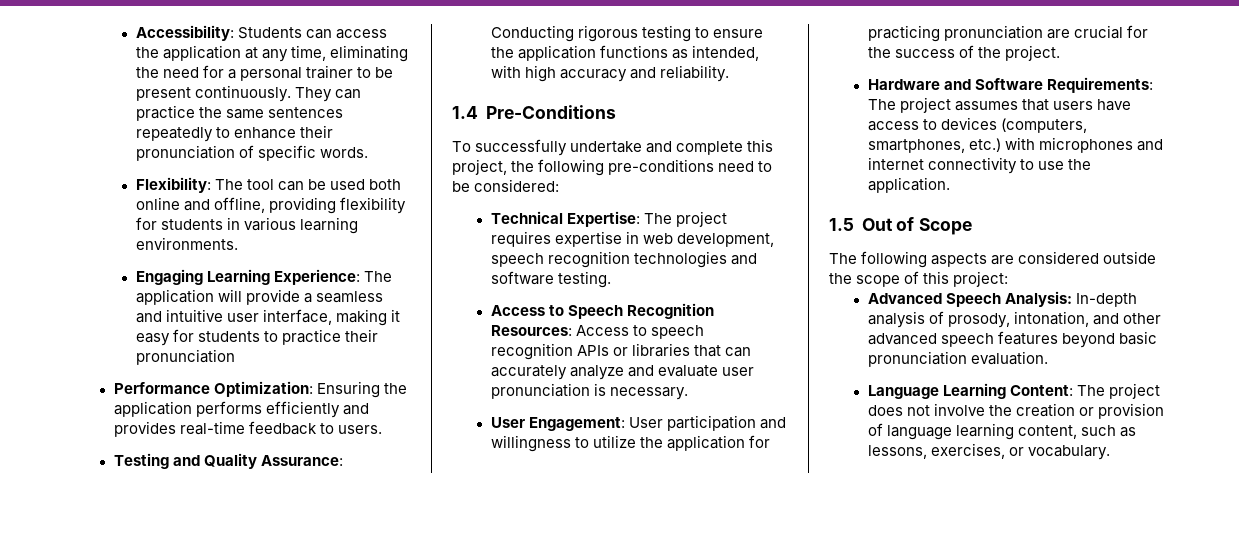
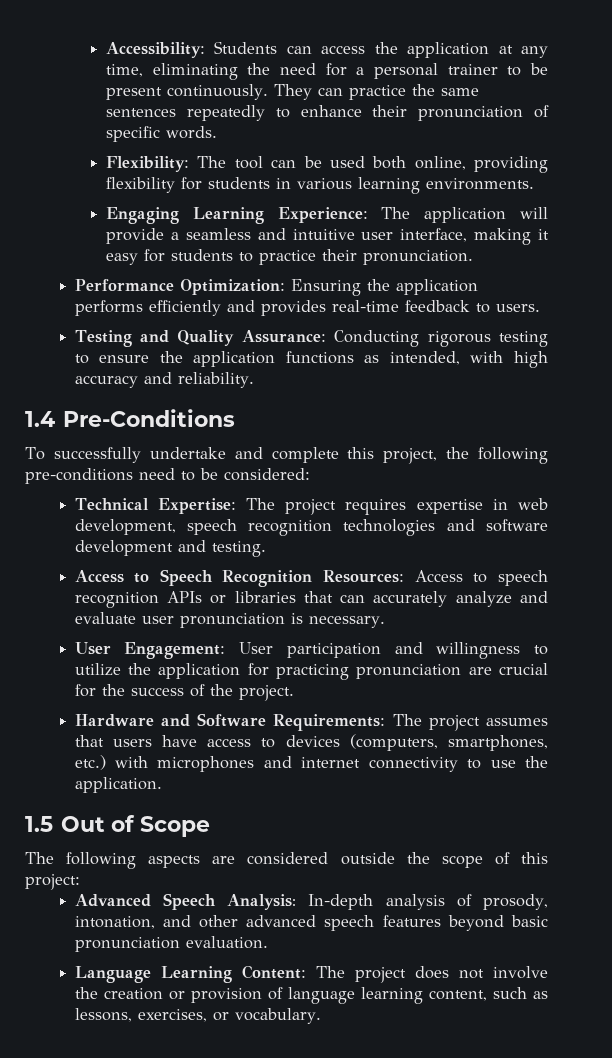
- Flexibility: The tool can be used both online and offline, providing flexibility for students in various learning environments.
+ Flexibility: The tool can be used both online, providing flexibility for students in various learning environments.
- Engaging Learning Experience: The application will provide a seamless and intuitive user interface, making it easy for students to practice their pronunciation
+ Engaging Learning Experience: The application will provide a seamless and intuitive user interface, making it easy for students to practice their pronunciation.
- Technical Expertise: The project requires expertise in web development, speech recognition technologies and software testing.
+ Technical Expertise: The project requires expertise in web development, speech recognition technologies and software development and testing.

